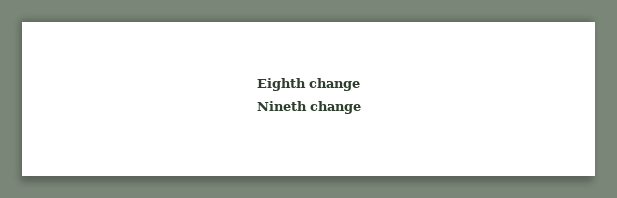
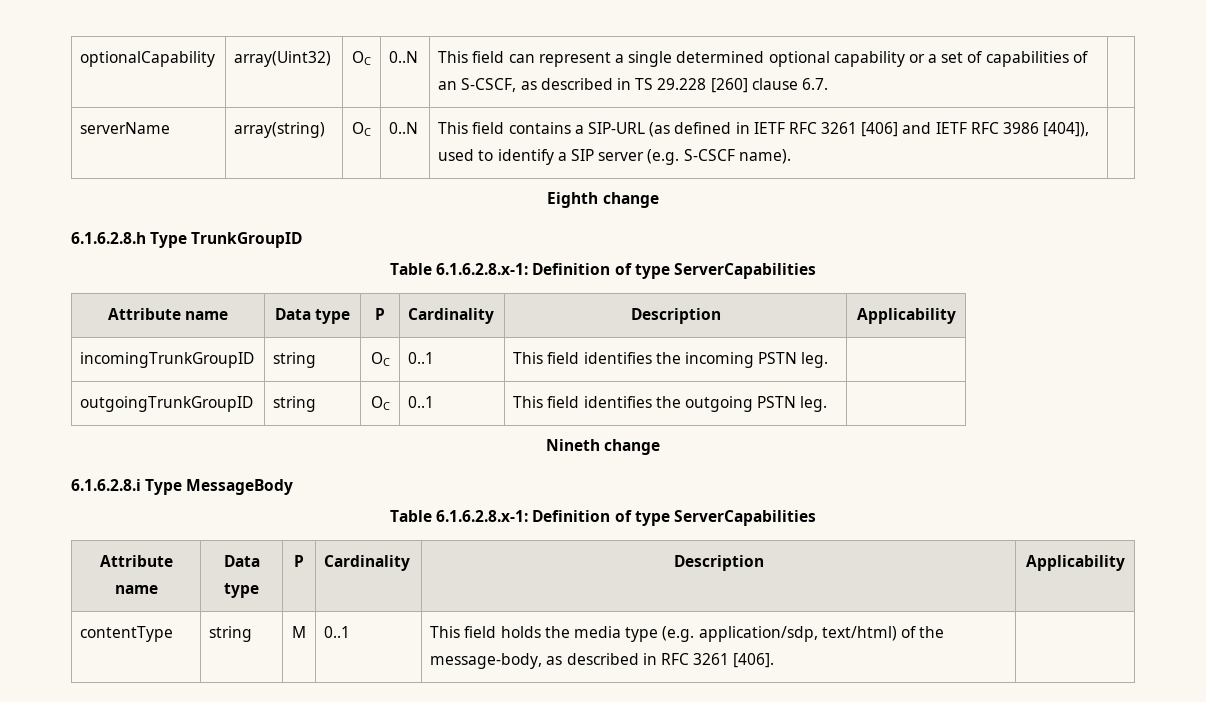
+ optionalCapability | array(Uint32) | OC | 0..N | This field can represent a single determined optional capability or a set of capabilities of an S-CSCF, as described in TS 29.228 [260] clause 6.7. |
+ serverName | array(string) | OC | 0..N | This field contains a SIP-URL (as defined in IETF RFC 3261 [406] and IETF RFC 3986 [404]), used to identify a SIP server (e.g. S-CSCF name). |
  Eighth change
+ 6.1.6.2.8.h Type TrunkGroupID
+ Table 6.1.6.2.8.x-1: Definition of type ServerCapabilities
+ Attribute name | Data type | P | Cardinality | Description | Applicability
+ incomingTrunkGroupID | string | OC | 0..1 | This field identifies the incoming PSTN leg. |
+ outgoingTrunkGroupID | string | OC | 0..1 | This field identifies the outgoing PSTN leg. |
  Nineth change
+ 6.1.6.2.8.i Type MessageBody
+ Table 6.1.6.2.8.x-1: Definition of type ServerCapabilities
+ Attribute name | Data type | P | Cardinality | Description | Applicability
+ contentType | string | M | 0..1 | This field holds the media type (e.g. application/sdp, text/html) of the message-body, as described in RFC 3261 [406]. |

